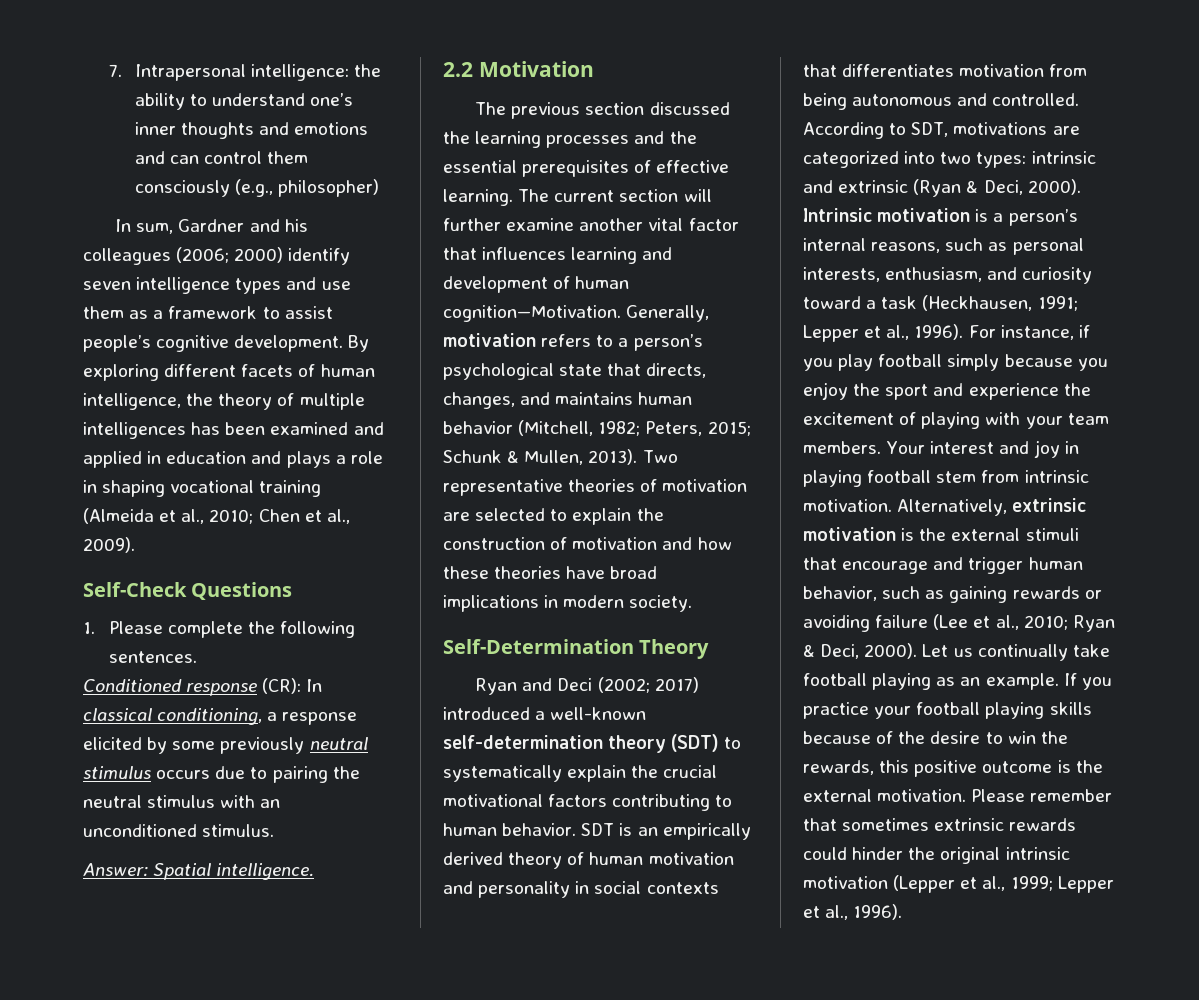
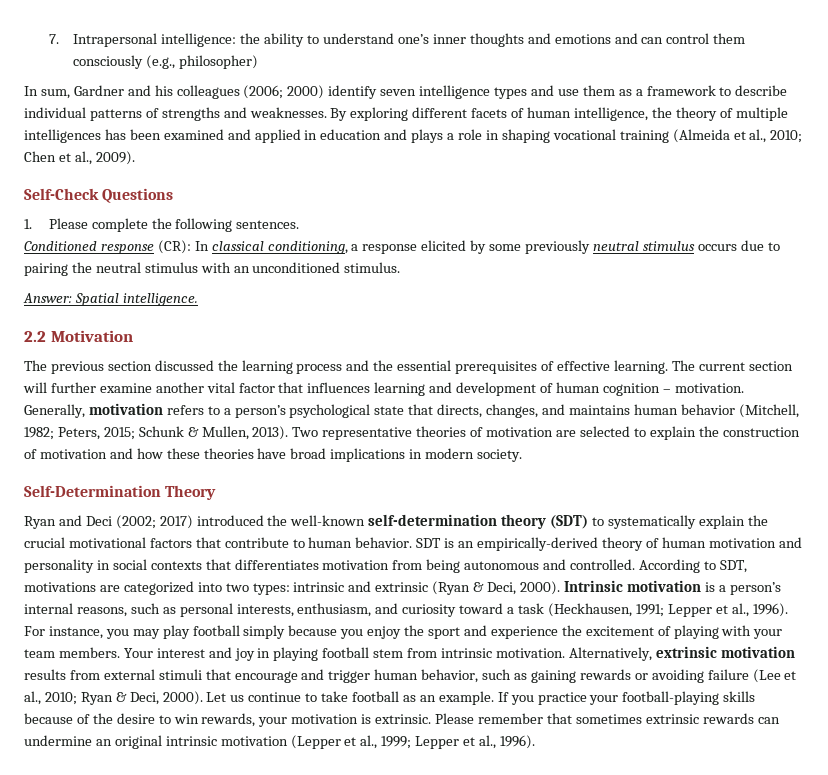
- In sum, Gardner and his colleagues (2006; 2000) identify seven intelligence types and use them as a framework to assist people’s cognitive development.
+ In sum, Gardner and his colleagues (2006; 2000) identify seven intelligence types and use them as a framework to describe individual patterns of strengths and weaknesses.
- The previous section discussed the learning processes and the essential prerequisites of effective learning.
+ The previous section discussed the learning process and the essential prerequisites of effective learning.
- The current section will further examine another vital factor that influences learning and development of human cognition—Motivation.
+ The current section will further examine another vital factor that influences learning and development of human cognition – motivation.
- Ryan and Deci (2002; 2017) introduced a well-known self-determination theory (SDT) to systematically explain the crucial motivational factors contributing to human behavior.
+ Ryan and Deci (2002; 2017) introduced the well-known self-determination theory (SDT) to systematically explain the crucial motivational factors that contribute to human behavior.
- SDT is an empirically derived theory of human motivation and personality in social contexts that differentiates motivation from being autonomous and controlled.
+ SDT is an empirically-derived theory of human motivation and personality in social contexts that differentiates motivation from being autonomous and controlled.
- For instance, if you play football simply because you enjoy the sport and experience the excitement of playing with your team members.
+ For instance, you may play football simply because you enjoy the sport and experience the excitement of playing with your team members.
- Alternatively, extrinsic motivation is the external stimuli that encourage and trigger human behavior, such as gaining rewards or avoiding failure (Lee et al., 2010; Ryan & Deci, 2000).
+ Alternatively, extrinsic motivation results from external stimuli that encourage and trigger human behavior, such as gaining rewards or avoiding failure (Lee et al., 2010; Ryan & Deci, 2000).
- Let us continually take football playing as an example.
+ Let us continue to take football as an example.
- If you practice your football playing skills because of the desire to win the rewards, this positive outcome is the external motivation.
+ If you practice your football-playing skills because of the desire to win rewards, your motivation is extrinsic.
- Please remember that sometimes extrinsic rewards could hinder the original intrinsic motivation (Lepper et al., 1999; Lepper et al., 1996).
+ Please remember that sometimes extrinsic rewards can undermine an original intrinsic motivation (Lepper et al., 1999; Lepper et al., 1996).

